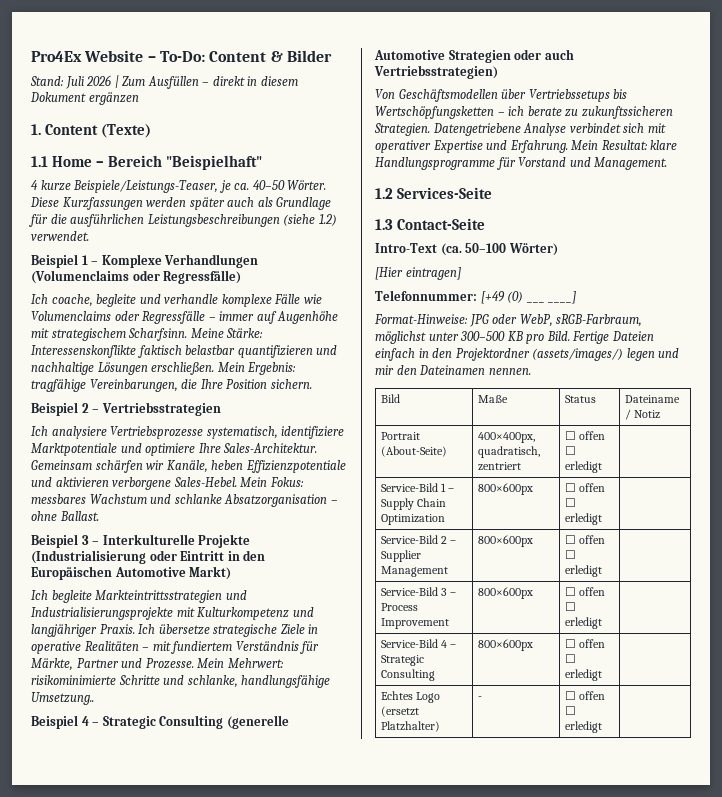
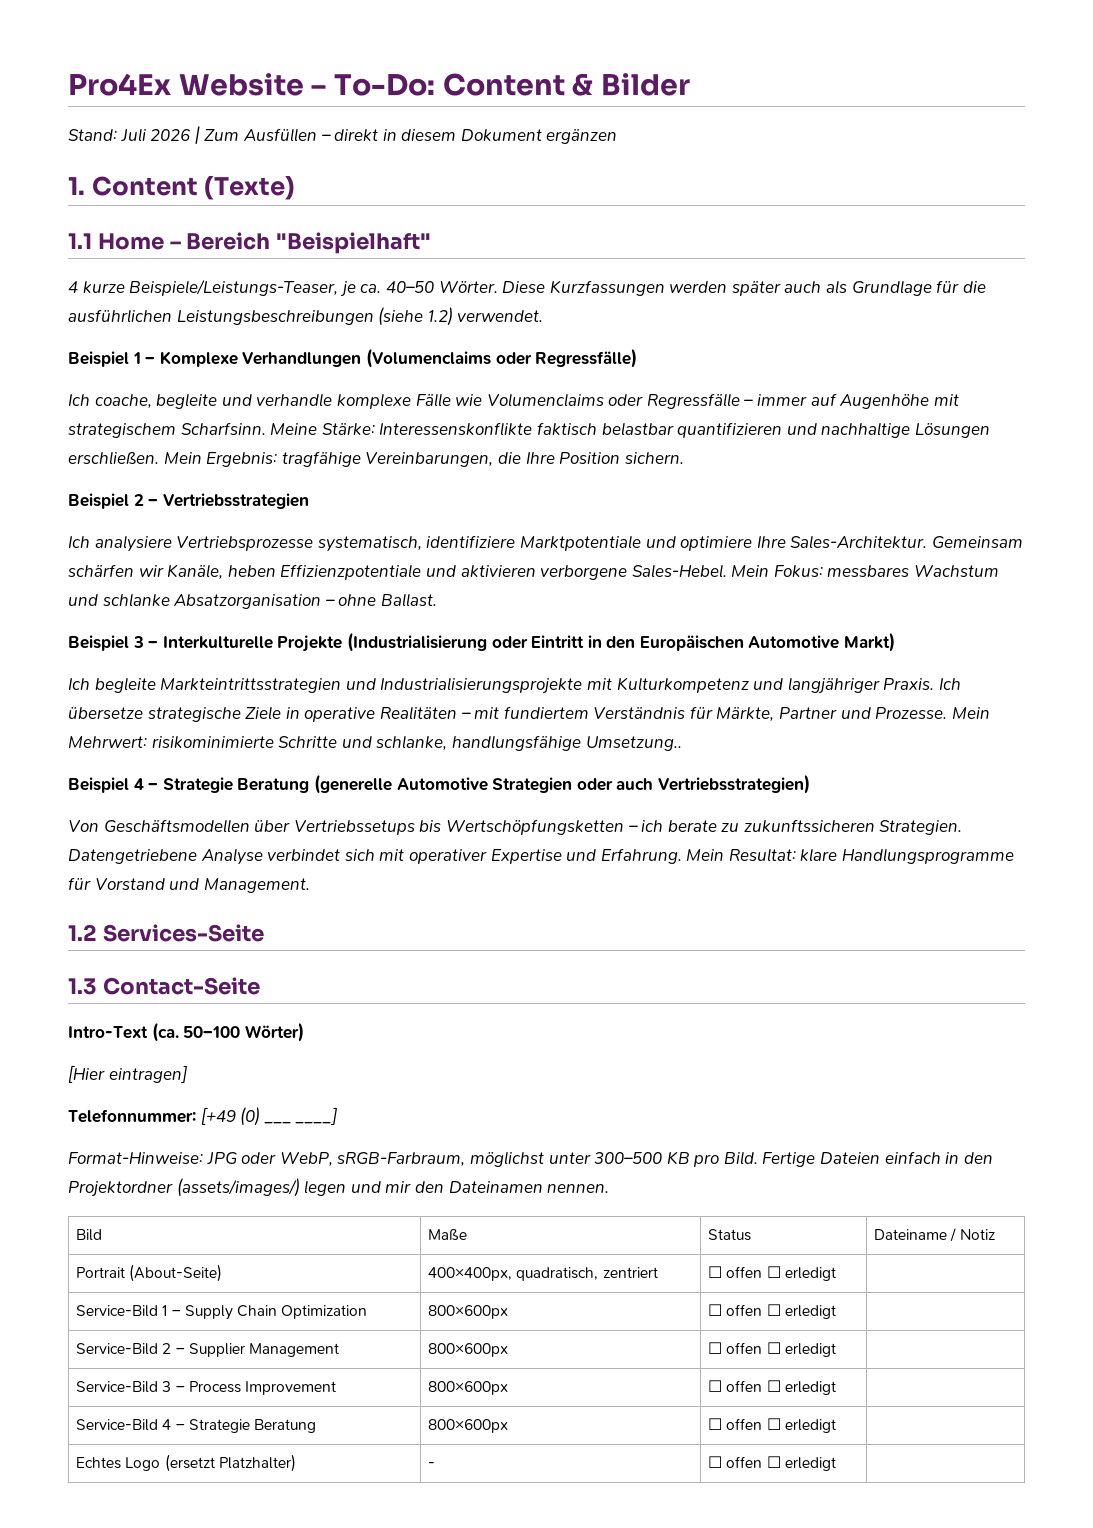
- Beispiel 4 – Strategic Consulting (generelle Automotive Strategien oder auch Vertriebsstrategien)
+ Beispiel 4 – Strategie Beratung (generelle Automotive Strategien oder auch Vertriebsstrategien)
- Service-Bild 4 – Strategic Consulting | 800×600px | ☐ offen ☐ erledigt |
+ Service-Bild 4 – Strategie Beratung | 800×600px | ☐ offen ☐ erledigt |

